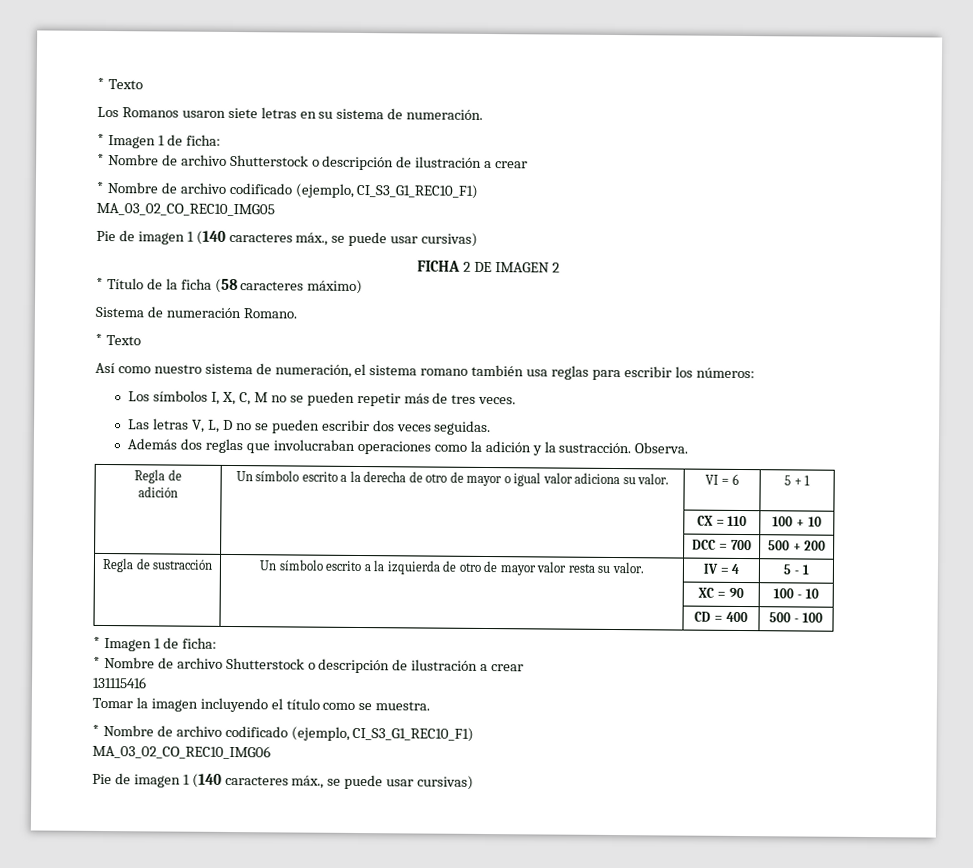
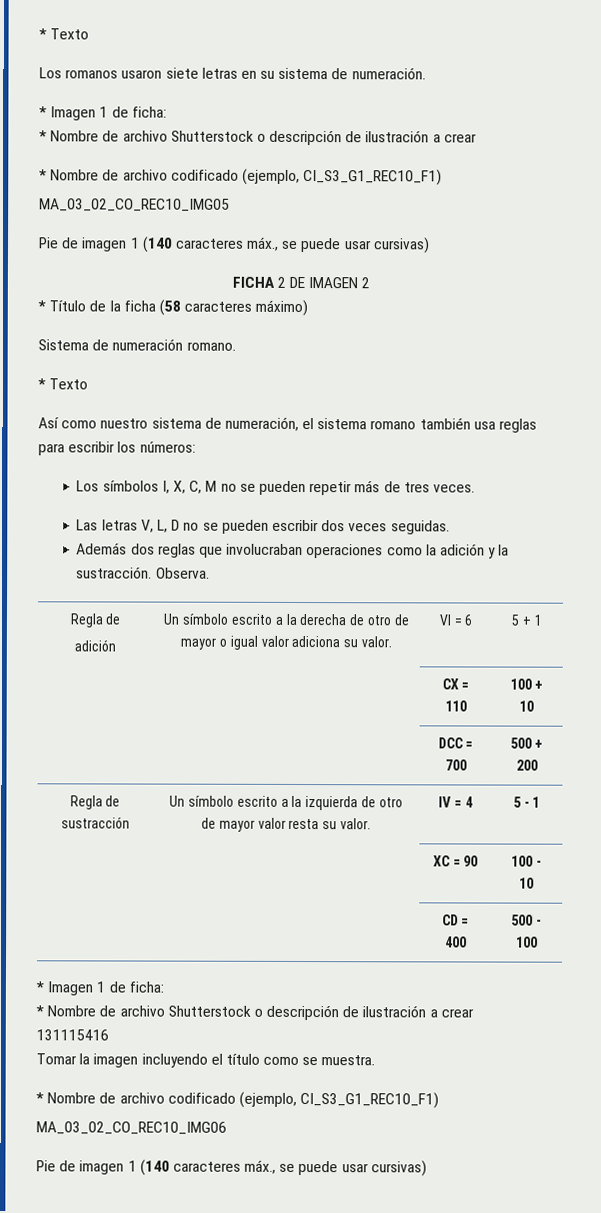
- Los Romanos usaron siete letras en su sistema de numeración.
+ Los romanos usaron siete letras en su sistema de numeración.
- Sistema de numeración Romano.
+ Sistema de numeración romano.

